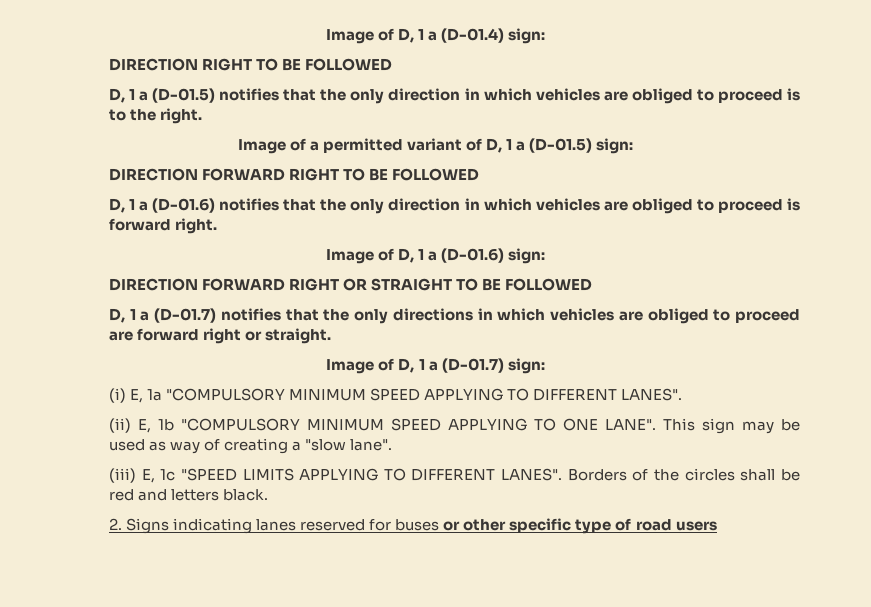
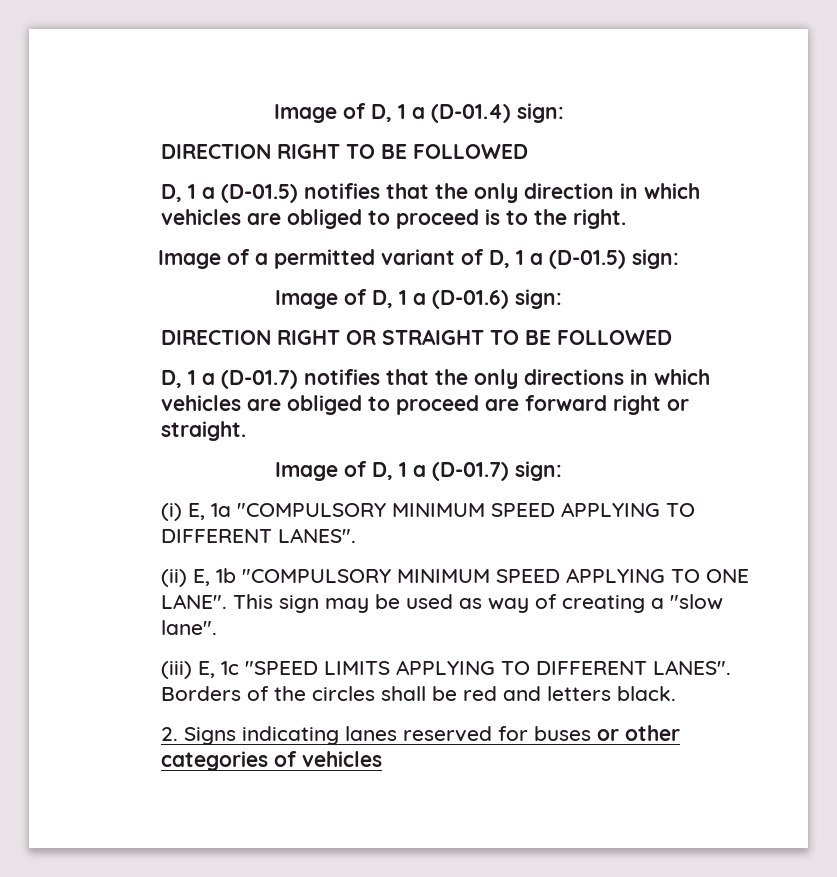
- DIRECTION FORWARD RIGHT TO BE FOLLOWED
- D, 1 a (D-01.6) notifies that the only direction in which vehicles are obliged to proceed is forward right.
- DIRECTION FORWARD RIGHT OR STRAIGHT TO BE FOLLOWED
+ DIRECTION RIGHT OR STRAIGHT TO BE FOLLOWED
- 2. Signs indicating lanes reserved for buses or other specific type of road users
+ 2. Signs indicating lanes reserved for buses or other categories of vehicles

